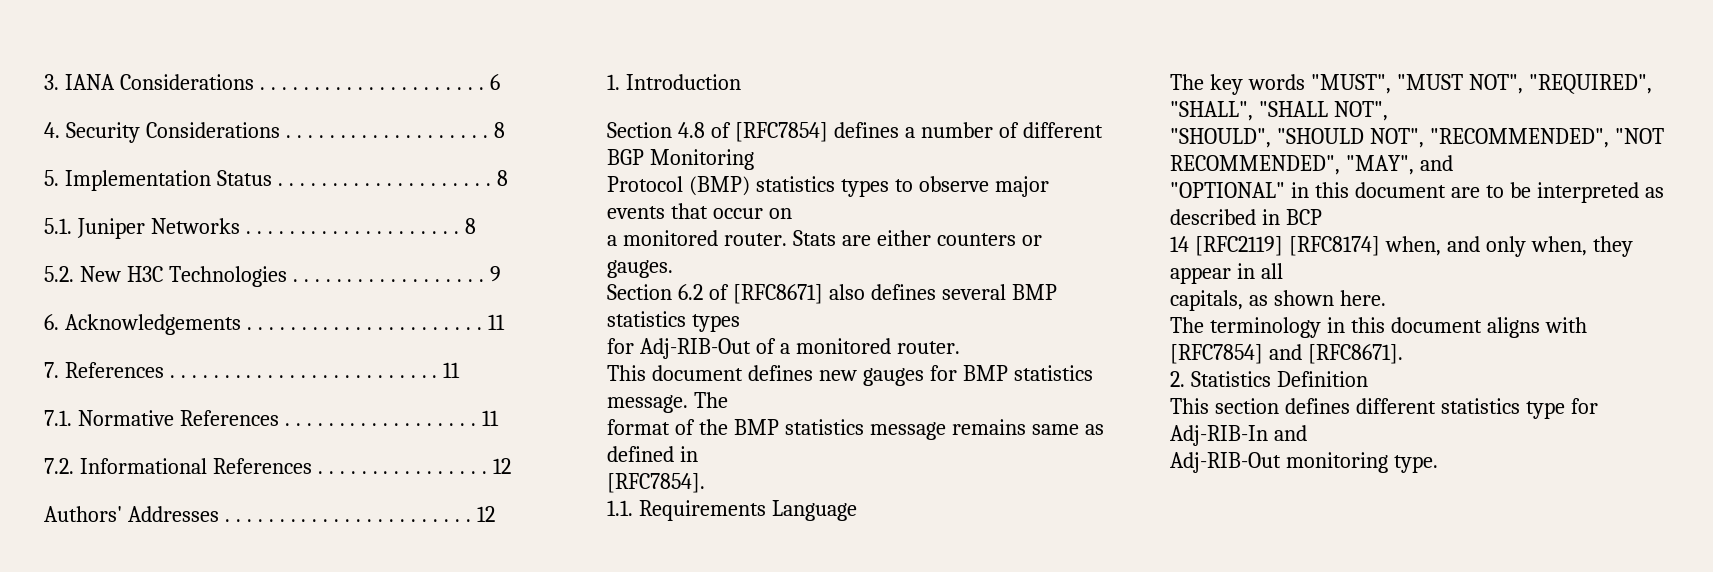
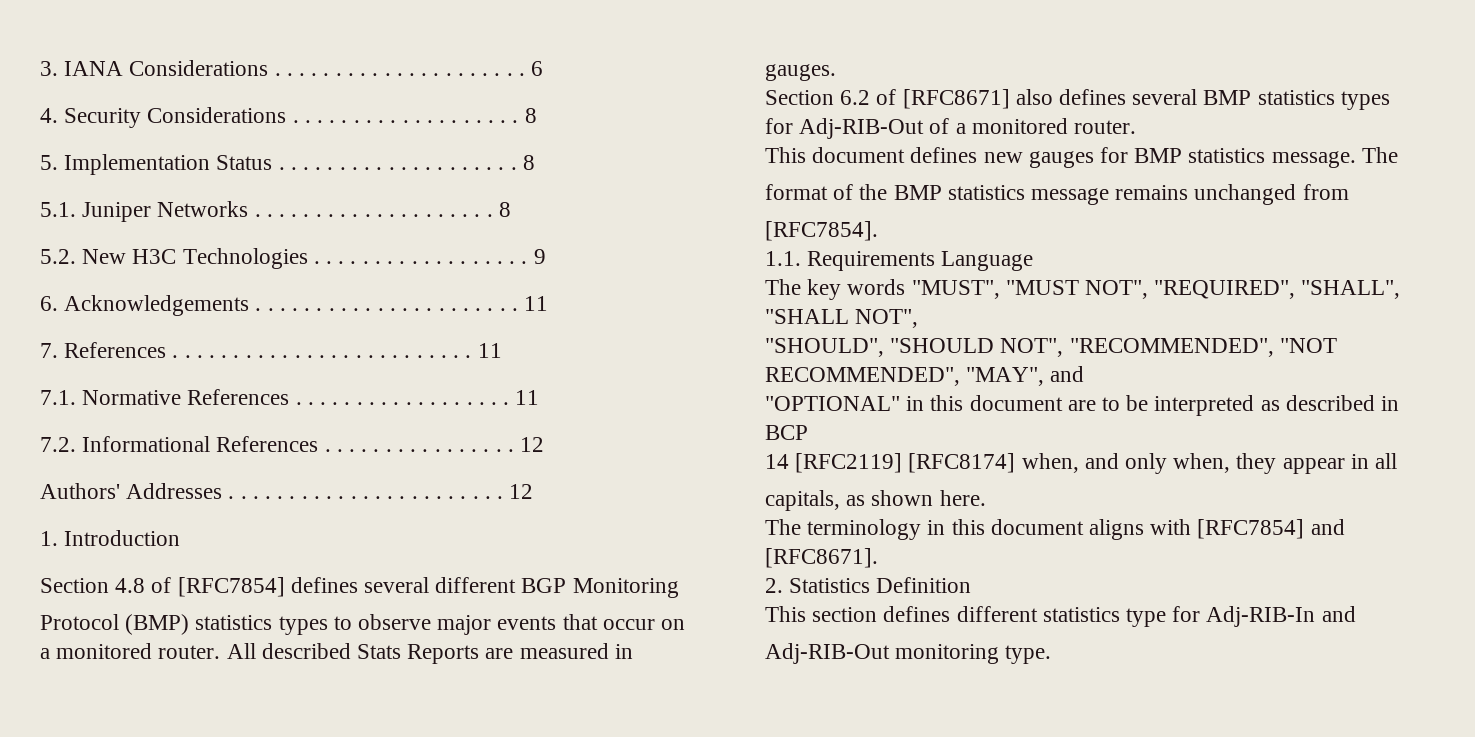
- Section 4.8 of [RFC7854] defines a number of different BGP Monitoring
+ Section 4.8 of [RFC7854] defines several different BGP Monitoring
- Stats are either counters or gauges.
+ All described Stats Reports are measured in gauges.
- format of the BMP statistics message remains same as defined in
+ format of the BMP statistics message remains unchanged from

